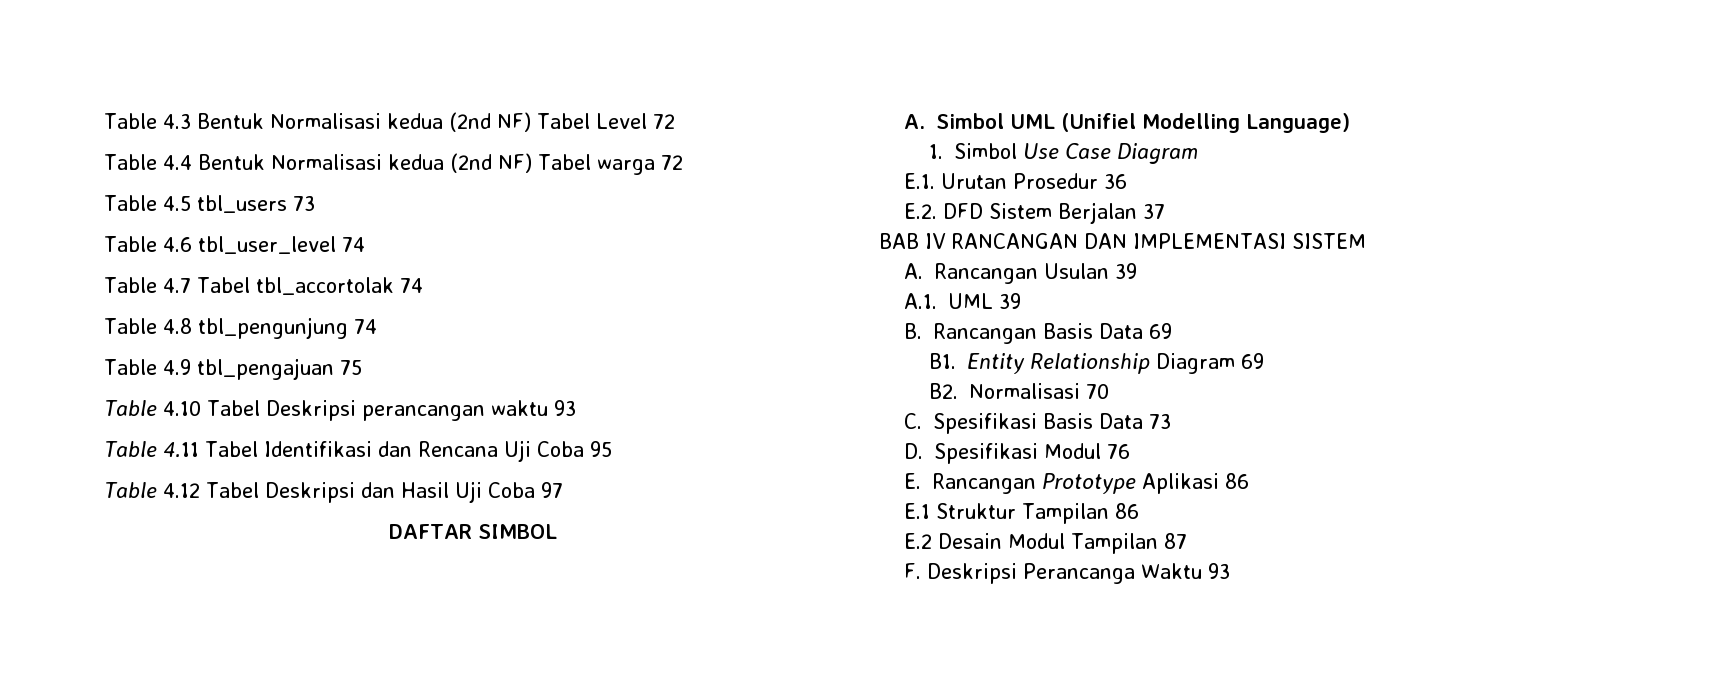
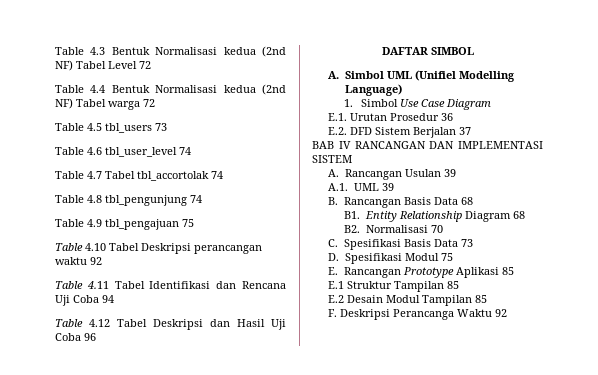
- Table 4.10 Tabel Deskripsi perancangan waktu 93
+ Table 4.10 Tabel Deskripsi perancangan waktu 92
- Table 4.11 Tabel Identifikasi dan Rencana Uji Coba 95
+ Table 4.11 Tabel Identifikasi dan Rencana Uji Coba 94
- Table 4.12 Tabel Deskripsi dan Hasil Uji Coba 97
+ Table 4.12 Tabel Deskripsi dan Hasil Uji Coba 96
- B. Rancangan Basis Data 69
+ B. Rancangan Basis Data 68
- B1. Entity Relationship Diagram 69
+ B1. Entity Relationship Diagram 68
- D. Spesifikasi Modul 76
+ D. Spesifikasi Modul 75
- E. Rancangan Prototype Aplikasi 86
+ E. Rancangan Prototype Aplikasi 85
- E.1 Struktur Tampilan 86
+ E.1 Struktur Tampilan 85
- E.2 Desain Modul Tampilan 87
+ E.2 Desain Modul Tampilan 85
- F. Deskripsi Perancanga Waktu 93
+ F. Deskripsi Perancanga Waktu 92

